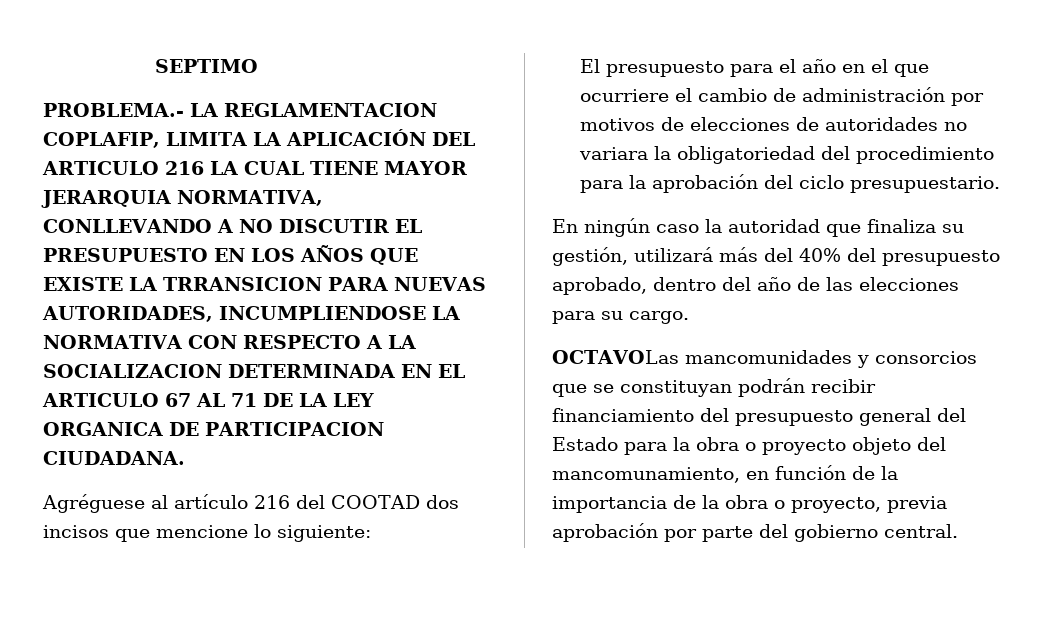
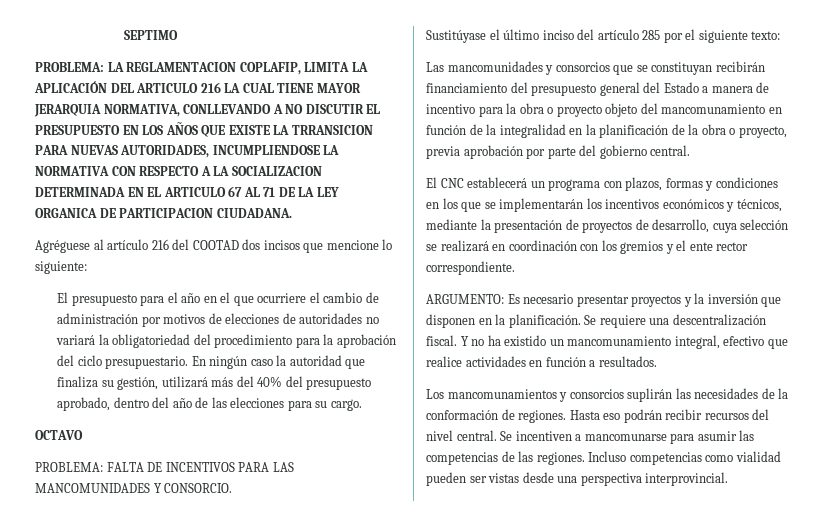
- PROBLEMA.- LA REGLAMENTACION COPLAFIP, LIMITA LA APLICACIÓN DEL ARTICULO 216 LA CUAL TIENE MAYOR JERARQUIA NORMATIVA, CONLLEVANDO A NO DISCUTIR EL PRESUPUESTO EN LOS AÑOS QUE EXISTE LA TRRANSICION PARA NUEVAS AUTORIDADES, INCUMPLIENDOSE LA NORMATIVA CON RESPECTO A LA SOCIALIZACION DETERMINADA EN EL ARTICULO 67 AL 71 DE LA LEY ORGANICA DE PARTICIPACION CIUDADANA.
+ PROBLEMA: LA REGLAMENTACION COPLAFIP, LIMITA LA APLICACIÓN DEL ARTICULO 216 LA CUAL TIENE MAYOR JERARQUIA NORMATIVA, CONLLEVANDO A NO DISCUTIR EL PRESUPUESTO EN LOS AÑOS QUE EXISTE LA TRRANSICION PARA NUEVAS AUTORIDADES, INCUMPLIENDOSE LA NORMATIVA CON RESPECTO A LA SOCIALIZACION DETERMINADA EN EL ARTICULO 67 AL 71 DE LA LEY ORGANICA DE PARTICIPACION CIUDADANA.
- El presupuesto para el año en el que ocurriere el cambio de administración por motivos de elecciones de autoridades no variara la obligatoriedad del procedimiento para la aprobación del ciclo presupuestario.
- En ningún caso la autoridad que finaliza su gestión, utilizará más del 40% del presupuesto aprobado, dentro del año de las elecciones para su cargo.
+ El presupuesto para el año en el que ocurriere el cambio de administración por motivos de elecciones de autoridades no variará la obligatoriedad del procedimiento para la aprobación del ciclo presupuestario. En ningún caso la autoridad que finaliza su gestión, utilizará más del 40% del presupuesto aprobado, dentro del año de las elecciones para su cargo.
- OCTAVOLas mancomunidades y consorcios que se constituyan podrán recibir financiamiento del presupuesto general del Estado para la obra o proyecto objeto del mancomunamiento, en función de la importancia de la obra o proyecto, previa aprobación por parte del gobierno central.
+ OCTAVO
+ PROBLEMA: FALTA DE INCENTIVOS PARA LAS MANCOMUNIDADES Y CONSORCIO.
+ Sustitúyase el último inciso del artículo 285 por el siguiente texto:
+ Las mancomunidades y consorcios que se constituyan recibirán financiamiento del presupuesto general del Estado a manera de incentivo para la obra o proyecto objeto del mancomunamiento en función de la integralidad en la planificación de la obra o proyecto, previa aprobación por parte del gobierno central.
+ El CNC establecerá un programa con plazos, formas y condiciones en los que se implementarán los incentivos económicos y técnicos, mediante la presentación de proyectos de desarrollo, cuya selección se realizará en coordinación con los gremios y el ente rector correspondiente.
+ ARGUMENTO: Es necesario presentar proyectos y la inversión que disponen en la planificación. Se requiere una descentralización fiscal. Y no ha existido un mancomunamiento integral, efectivo que realice actividades en función a resultados.
+ Los mancomunamientos y consorcios suplirán las necesidades de la conformación de regiones. Hasta eso podrán recibir recursos del nivel central. Se incentiven a mancomunarse para asumir las competencias de las regiones. Incluso competencias como vialidad pueden ser vistas desde una perspectiva interprovincial.

